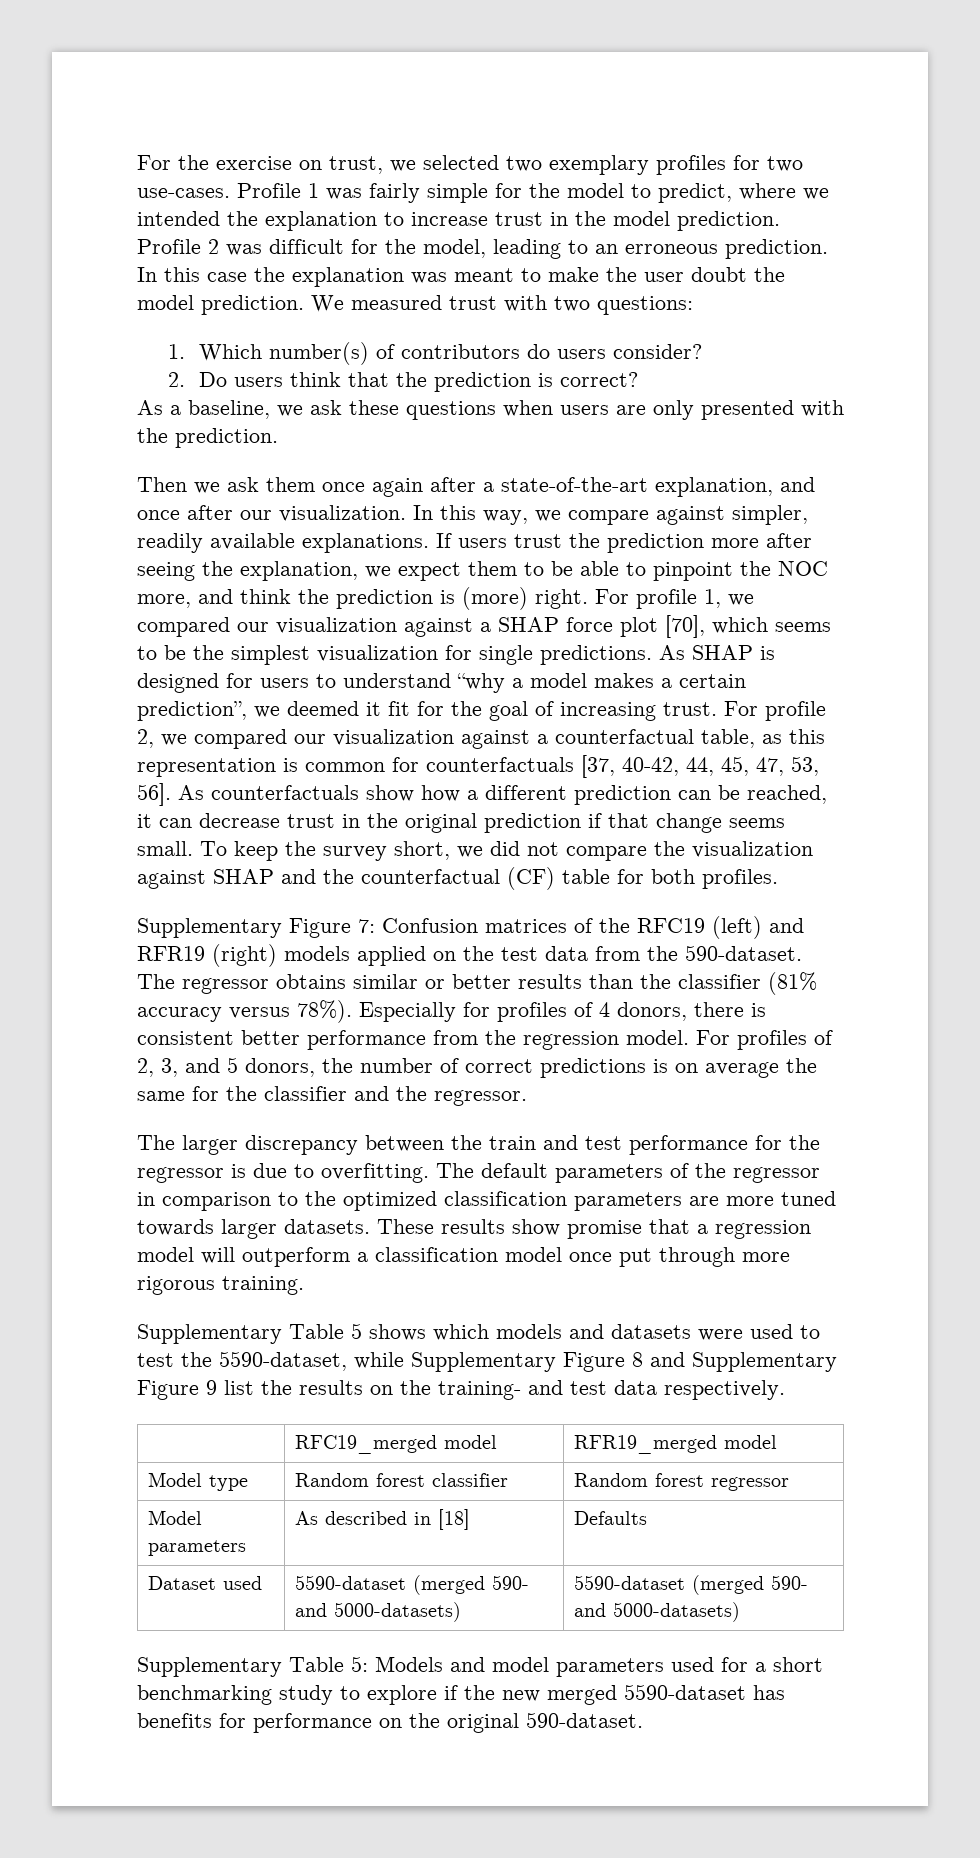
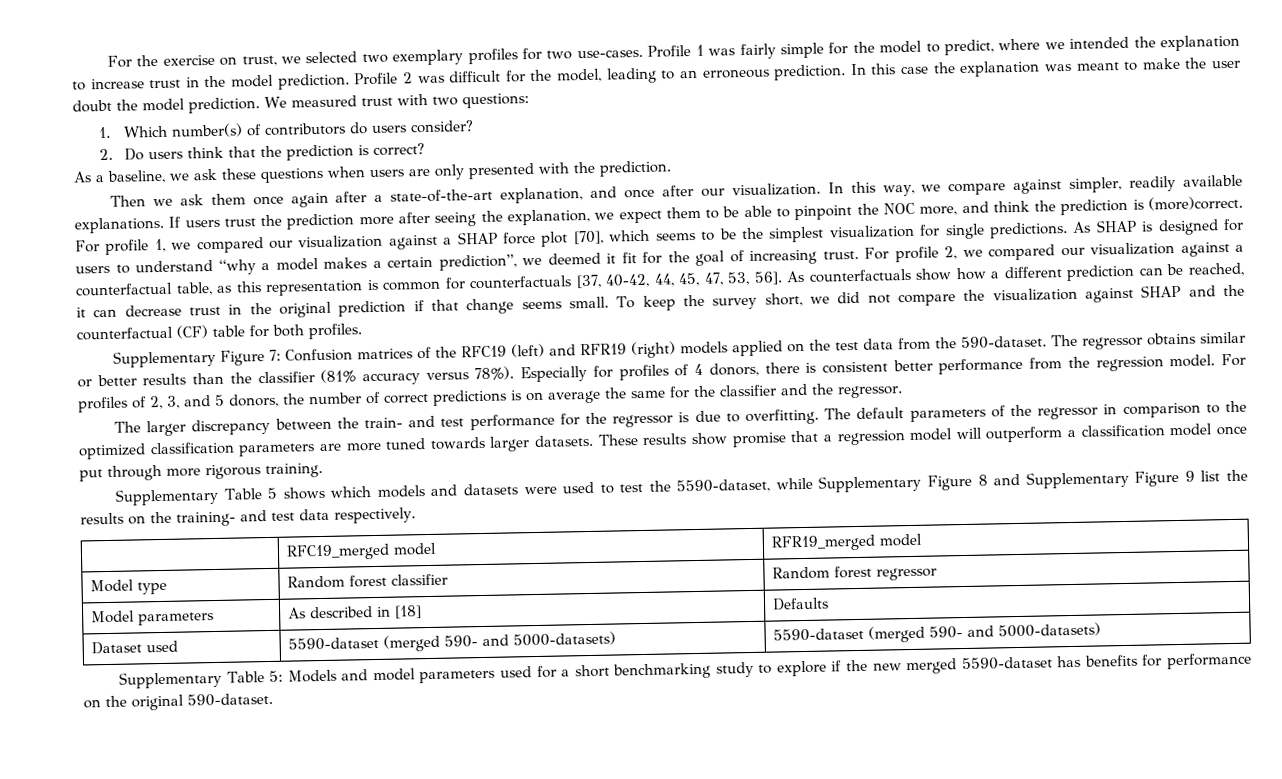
- If users trust the prediction more after seeing the explanation, we expect them to be able to pinpoint the NOC more, and think the prediction is (more) right.
+ If users trust the prediction more after seeing the explanation, we expect them to be able to pinpoint the NOC more, and think the prediction is (more)correct.
- The larger discrepancy between the train and test performance for the regressor is due to overfitting.
+ The larger discrepancy between the train- and test performance for the regressor is due to overfitting.

